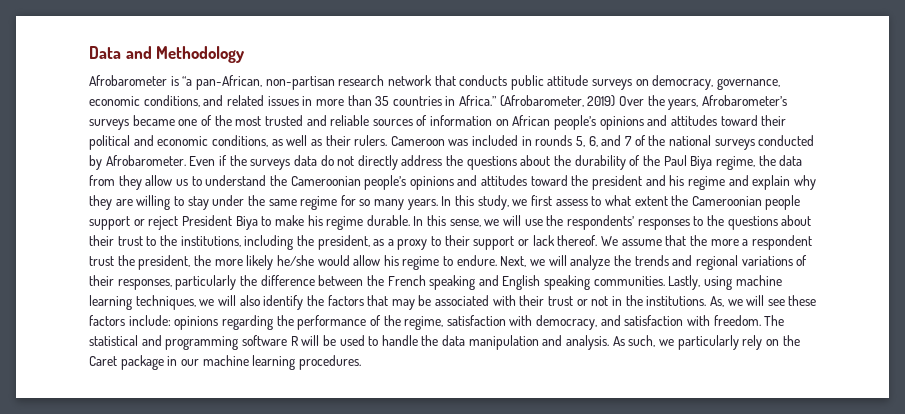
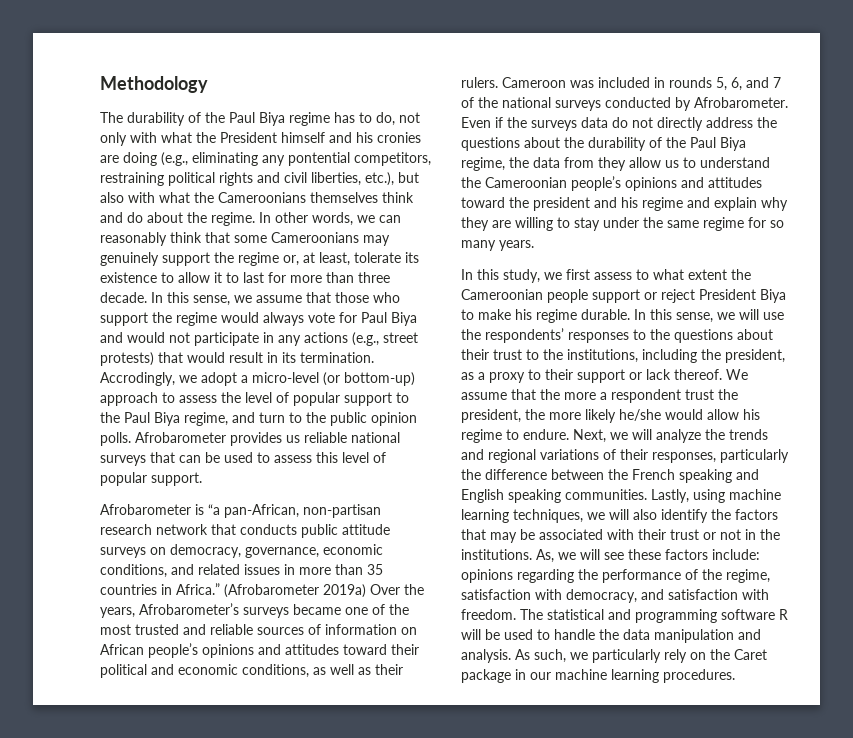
- Data and Methodology
+ Methodology
+ The durability of the Paul Biya regime has to do, not only with what the President himself and his cronies are doing (e.g., eliminating any pontential competitors, restraining political rights and civil liberties, etc.), but also with what the Cameroonians themselves think and do about the regime. In other words, we can reasonably think that some Cameroonians may genuinely support the regime or, at least, tolerate its existence to allow it to last for more than three decade. In this sense, we assume that those who support the regime would always vote for Paul Biya and would not participate in any actions (e.g., street protests) that would result in its termination. Accrodingly, we adopt a micro-level (or bottom-up) approach to assess the level of popular support to the Paul Biya regime, and turn to the public opinion polls. Afrobarometer provides us reliable national surveys that can be used to assess this level of popular support.
- (Afrobarometer, 2019) Over the years, Afrobarometer’s surveys became one of the most trusted and reliable sources of information on African people’s opinions and attitudes toward their political and economic conditions, as well as their rulers.
+ (Afrobarometer 2019a) Over the years, Afrobarometer’s surveys became one of the most trusted and reliable sources of information on African people’s opinions and attitudes toward their political and economic conditions, as well as their rulers.
- Even if the surveys data do not directly address the questions about the durability of the Paul Biya regime, the data from they allow us to understand the Cameroonian people’s opinions and attitudes toward the president and his regime and explain why they are willing to stay under the same regime for so many years. In this study, we first assess to what extent the Cameroonian people support or reject President Biya to make his regime durable.
+ Even if the surveys data do not directly address the questions about the durability of the Paul Biya regime, the data from they allow us to understand the Cameroonian people’s opinions and attitudes toward the president and his regime and explain why they are willing to stay under the same regime for so many years.
+ In this study, we first assess to what extent the Cameroonian people support or reject President Biya to make his regime durable.

